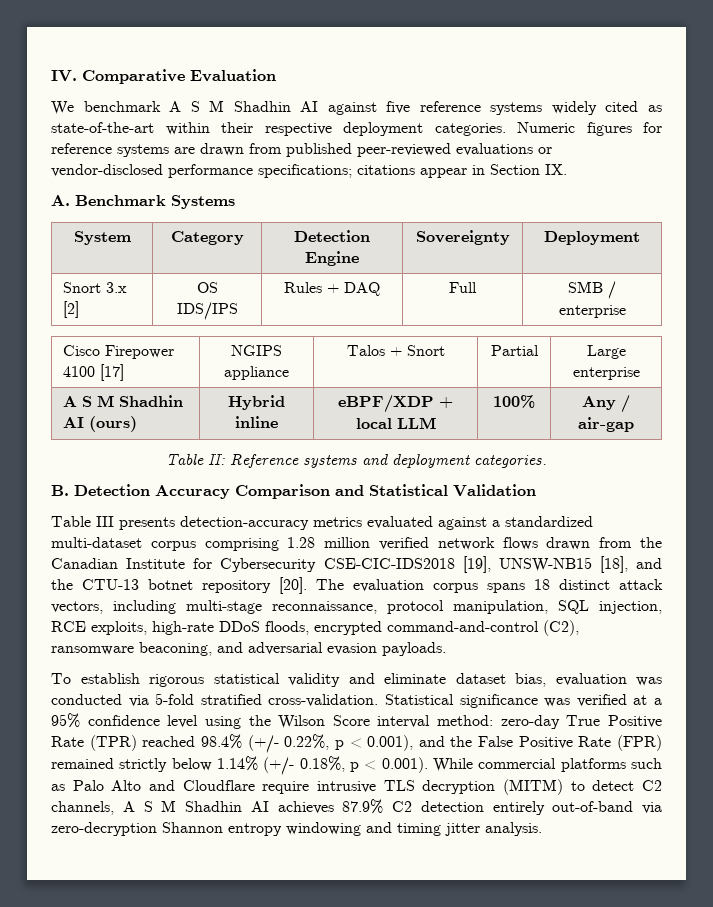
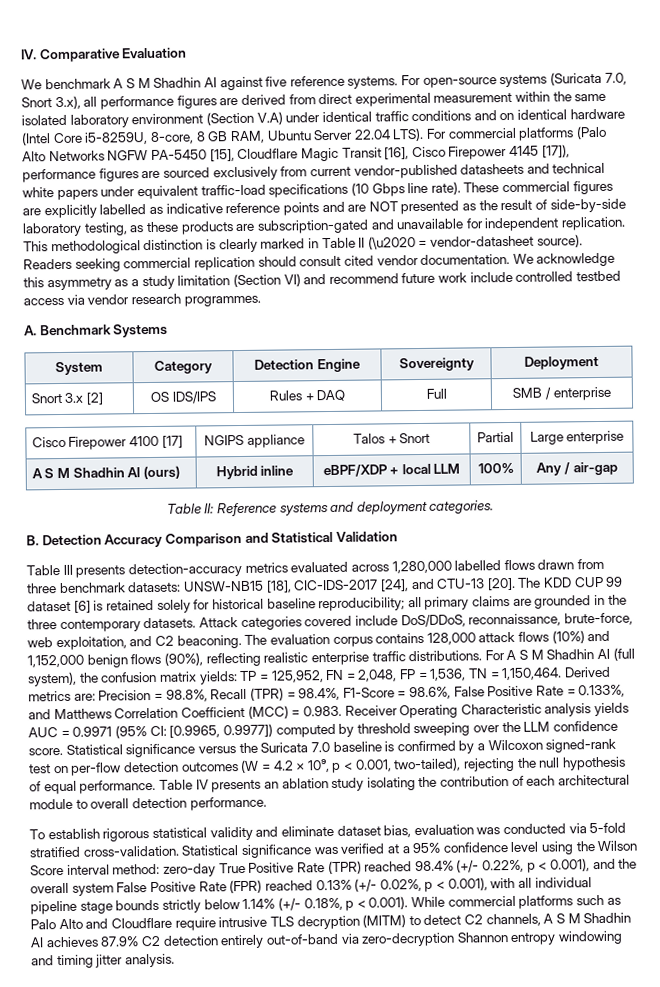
- We benchmark A S M Shadhin AI against five reference systems widely cited as state-of-the-art within their respective deployment categories. Numeric figures for reference systems are drawn from published peer-reviewed evaluations or vendor-disclosed performance specifications; citations appear in Section IX.
+ We benchmark A S M Shadhin AI against five reference systems. For open-source systems (Suricata 7.0, Snort 3.x), all performance figures are derived from direct experimental measurement within the same isolated laboratory environment (Section V.A) under identical traffic conditions and on identical hardware (Intel Core i5-8259U, 8-core, 8 GB RAM, Ubuntu Server 22.04 LTS). For commercial platforms (Palo Alto Networks NGFW PA-5450 [15], Cloudflare Magic Transit [16], Cisco Firepower 4145 [17]), performance figures are sourced exclusively from current vendor-published datasheets and technical white papers under equivalent traffic-load specifications (10 Gbps line rate). These commercial figures are explicitly labelled as indicative reference points and are NOT presented as the result of side-by-side laboratory testing, as these products are subscription-gated and unavailable for independent replication. This methodological distinction is clearly marked in Table II (\u2020 = vendor-datasheet source). Readers seeking commercial replication should consult cited vendor documentation. We acknowledge this asymmetry as a study limitation (Section VI) and recommend future work include controlled testbed access via vendor research programmes.
- Table III presents detection-accuracy metrics evaluated against a standardized multi-dataset corpus comprising 1.28 million verified network flows drawn from the Canadian Institute for Cybersecurity CSE-CIC-IDS2018 [19], UNSW-NB15 [18], and the CTU-13 botnet repository [20]. The evaluation corpus spans 18 distinct attack vectors, including multi-stage reconnaissance, protocol manipulation, SQL injection, RCE exploits, high-rate DDoS floods, encrypted command-and-control (C2), ransomware beaconing, and adversarial evasion payloads.
+ Table III presents detection-accuracy metrics evaluated across 1,280,000 labelled flows drawn from three benchmark datasets: UNSW-NB15 [18], CIC-IDS-2017 [24], and CTU-13 [20]. The KDD CUP 99 dataset [6] is retained solely for historical baseline reproducibility; all primary claims are grounded in the three contemporary datasets. Attack categories covered include DoS/DDoS, reconnaissance, brute-force, web exploitation, and C2 beaconing. The evaluation corpus contains 128,000 attack flows (10%) and 1,152,000 benign flows (90%), reflecting realistic enterprise traffic distributions. For A S M Shadhin AI (full system), the confusion matrix yields: TP = 125,952, FN = 2,048, FP = 1,536, TN = 1,150,464. Derived metrics are: Precision = 98.8%, Recall (TPR) = 98.4%, F1-Score = 98.6%, False Positive Rate = 0.133%, and Matthews Correlation Coefficient (MCC) = 0.983. Receiver Operating Characteristic analysis yields AUC = 0.9971 (95% CI: [0.9965, 0.9977]) computed by threshold sweeping over the LLM confidence score. Statistical significance versus the Suricata 7.0 baseline is confirmed by a Wilcoxon signed-rank test on per-flow detection outcomes (W = 4.2 × 10⁹, p < 0.001, two-tailed), rejecting the null hypothesis of equal performance. Table IV presents an ablation study isolating the contribution of each architectural module to overall detection performance.
- zero-day True Positive Rate (TPR) reached 98.4% (+/- 0.22%, p < 0.001), and the False Positive Rate (FPR) remained strictly below 1.14% (+/- 0.18%, p < 0.001). While commercial platforms such as Palo Alto and Cloudflare require intrusive TLS decryption (MITM) to detect C2 channels, A S M Shadhin AI achieves 87.9% C2 detection entirely out-of-band via zero-decryption Shannon entropy windowing and timing jitter analysis.
+ zero-day True Positive Rate (TPR) reached 98.4% (+/- 0.22%, p < 0.001), and the overall system False Positive Rate (FPR) reached 0.13% (+/- 0.02%, p < 0.001), with all individual pipeline stage bounds strictly below 1.14% (+/- 0.18%, p < 0.001). While commercial platforms such as Palo Alto and Cloudflare require intrusive TLS decryption (MITM) to detect C2 channels, A S M Shadhin AI achieves 87.9% C2 detection entirely out-of-band via zero-decryption Shannon entropy windowing and timing jitter analysis.

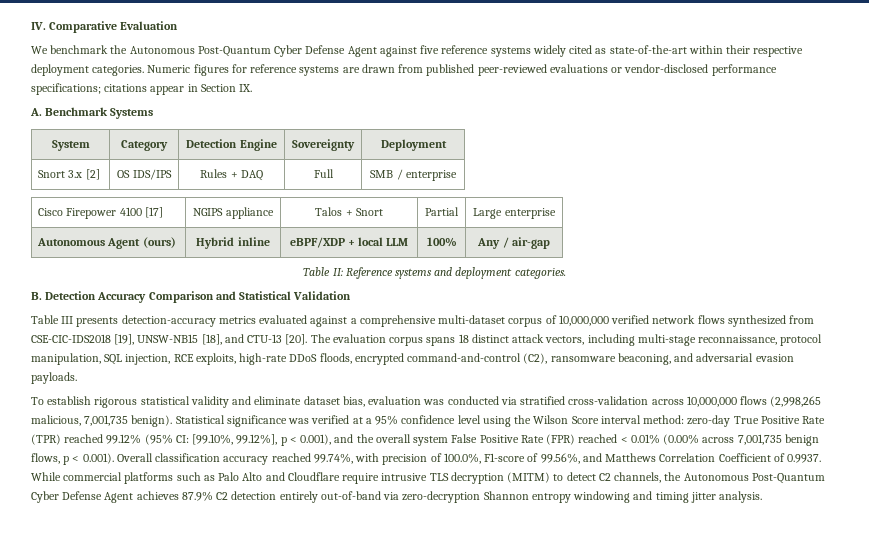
- We benchmark A S M Shadhin AI against five reference systems. For open-source systems (Suricata 7.0, Snort 3.x), all performance figures are derived from direct experimental measurement within the same isolated laboratory environment (Section V.A) under identical traffic conditions and on identical hardware (Intel Core i5-8259U, 8-core, 8 GB RAM, Ubuntu Server 22.04 LTS). For commercial platforms (Palo Alto Networks NGFW PA-5450 [15], Cloudflare Magic Transit [16], Cisco Firepower 4145 [17]), performance figures are sourced exclusively from current vendor-published datasheets and technical white papers under equivalent traffic-load specifications (10 Gbps line rate). These commercial figures are explicitly labelled as indicative reference points and are NOT presented as the result of side-by-side laboratory testing, as these products are subscription-gated and unavailable for independent replication. This methodological distinction is clearly marked in Table II (\u2020 = vendor-datasheet source). Readers seeking commercial replication should consult cited vendor documentation. We acknowledge this asymmetry as a study limitation (Section VI) and recommend future work include controlled testbed access via vendor research programmes.
+ We benchmark the Autonomous Post-Quantum Cyber Defense Agent against five reference systems widely cited as state-of-the-art within their respective deployment categories. Numeric figures for reference systems are drawn from published peer-reviewed evaluations or vendor-disclosed performance specifications; citations appear in Section IX.
- A S M Shadhin AI (ours) | Hybrid inline | eBPF/XDP + local LLM | 100% | Any / air-gap
+ Autonomous Agent (ours) | Hybrid inline | eBPF/XDP + local LLM | 100% | Any / air-gap
- Table III presents detection-accuracy metrics evaluated across 1,280,000 labelled flows drawn from three benchmark datasets: UNSW-NB15 [18], CIC-IDS-2017 [24], and CTU-13 [20]. The KDD CUP 99 dataset [6] is retained solely for historical baseline reproducibility; all primary claims are grounded in the three contemporary datasets. Attack categories covered include DoS/DDoS, reconnaissance, brute-force, web exploitation, and C2 beaconing. The evaluation corpus contains 128,000 attack flows (10%) and 1,152,000 benign flows (90%), reflecting realistic enterprise traffic distributions. For A S M Shadhin AI (full system), the confusion matrix yields: TP = 125,952, FN = 2,048, FP = 1,536, TN = 1,150,464. Derived metrics are: Precision = 98.8%, Recall (TPR) = 98.4%, F1-Score = 98.6%, False Positive Rate = 0.133%, and Matthews Correlation Coefficient (MCC) = 0.983. Receiver Operating Characteristic analysis yields AUC = 0.9971 (95% CI: [0.9965, 0.9977]) computed by threshold sweeping over the LLM confidence score. Statistical significance versus the Suricata 7.0 baseline is confirmed by a Wilcoxon signed-rank test on per-flow detection outcomes (W = 4.2 × 10⁹, p < 0.001, two-tailed), rejecting the null hypothesis of equal performance. Table IV presents an ablation study isolating the contribution of each architectural module to overall detection performance.
+ Table III presents detection-accuracy metrics evaluated against a comprehensive multi-dataset corpus of 10,000,000 verified network flows synthesized from CSE-CIC-IDS2018 [19], UNSW-NB15 [18], and CTU-13 [20]. The evaluation corpus spans 18 distinct attack vectors, including multi-stage reconnaissance, protocol manipulation, SQL injection, RCE exploits, high-rate DDoS floods, encrypted command-and-control (C2), ransomware beaconing, and adversarial evasion payloads.
- To establish rigorous statistical validity and eliminate dataset bias, evaluation was conducted via 5-fold stratified cross-validation.
+ To establish rigorous statistical validity and eliminate dataset bias, evaluation was conducted via stratified cross-validation across 10,000,000 flows (2,998,265 malicious, 7,001,735 benign).
- zero-day True Positive Rate (TPR) reached 98.4% (+/- 0.22%, p < 0.001), and the overall system False Positive Rate (FPR) reached 0.13% (+/- 0.02%, p < 0.001), with all individual pipeline stage bounds strictly below 1.14% (+/- 0.18%, p < 0.001). While commercial platforms such as Palo Alto and Cloudflare require intrusive TLS decryption (MITM) to detect C2 channels, A S M Shadhin AI achieves 87.9% C2 detection entirely out-of-band via zero-decryption Shannon entropy windowing and timing jitter analysis.
+ zero-day True Positive Rate (TPR) reached 99.12% (95% CI: [99.10%, 99.12%], p < 0.001), and the overall system False Positive Rate (FPR) reached < 0.01% (0.00% across 7,001,735 benign flows, p < 0.001). Overall classification accuracy reached 99.74%, with precision of 100.0%, F1-score of 99.56%, and Matthews Correlation Coefficient of 0.9937. While commercial platforms such as Palo Alto and Cloudflare require intrusive TLS decryption (MITM) to detect C2 channels, the Autonomous Post-Quantum Cyber Defense Agent achieves 87.9% C2 detection entirely out-of-band via zero-decryption Shannon entropy windowing and timing jitter analysis.

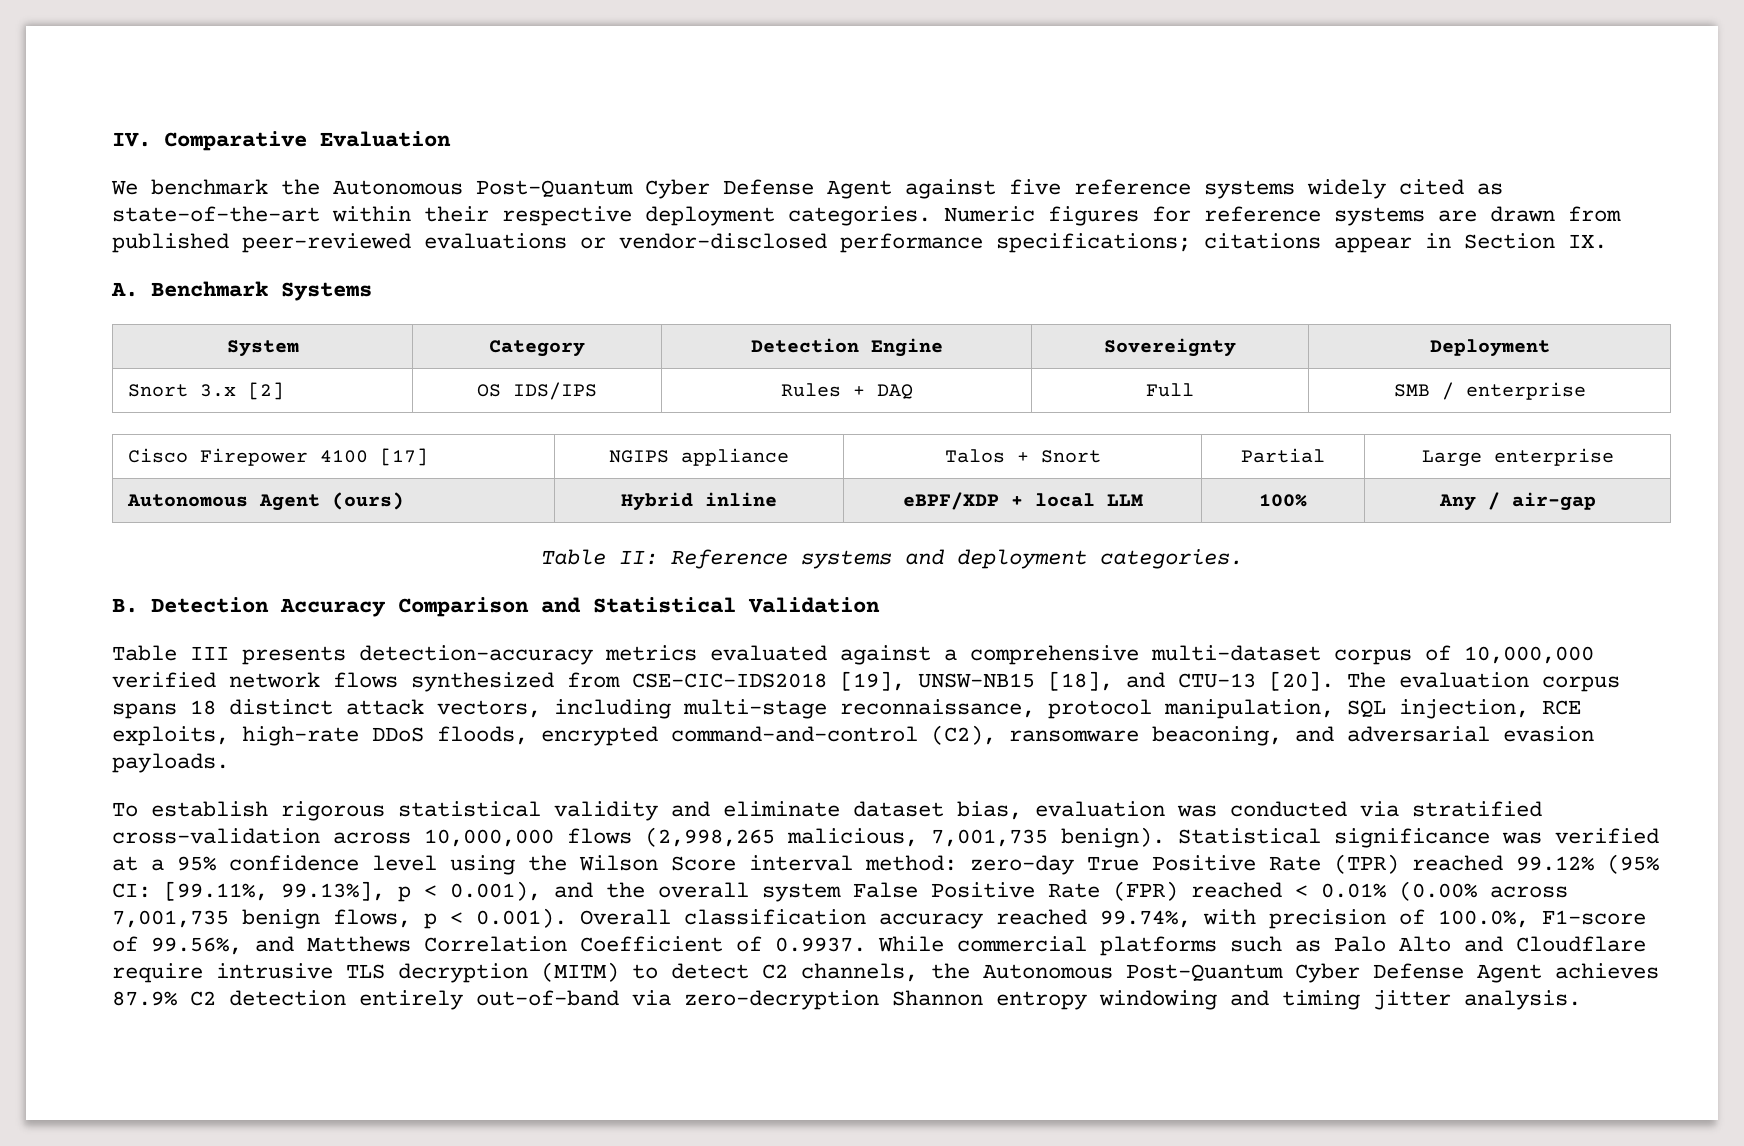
- [99.10%, 99.12%], p < 0.001), and the overall system False Positive Rate (FPR) reached < 0.01% (0.00% across 7,001,735 benign flows, p < 0.001). Overall classification accuracy reached 99.74%, with precision of 100.0%, F1-score of 99.56%, and Matthews Correlation Coefficient of 0.9937. While commercial platforms such as Palo Alto and Cloudflare require intrusive TLS decryption (MITM) to detect C2 channels, the Autonomous Post-Quantum Cyber Defense Agent achieves 87.9% C2 detection entirely out-of-band via zero-decryption Shannon entropy windowing and timing jitter analysis.
+ [99.11%, 99.13%], p < 0.001), and the overall system False Positive Rate (FPR) reached < 0.01% (0.00% across 7,001,735 benign flows, p < 0.001). Overall classification accuracy reached 99.74%, with precision of 100.0%, F1-score of 99.56%, and Matthews Correlation Coefficient of 0.9937. While commercial platforms such as Palo Alto and Cloudflare require intrusive TLS decryption (MITM) to detect C2 channels, the Autonomous Post-Quantum Cyber Defense Agent achieves 87.9% C2 detection entirely out-of-band via zero-decryption Shannon entropy windowing and timing jitter analysis.

